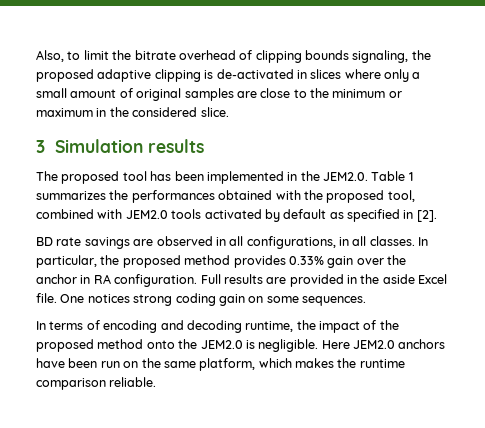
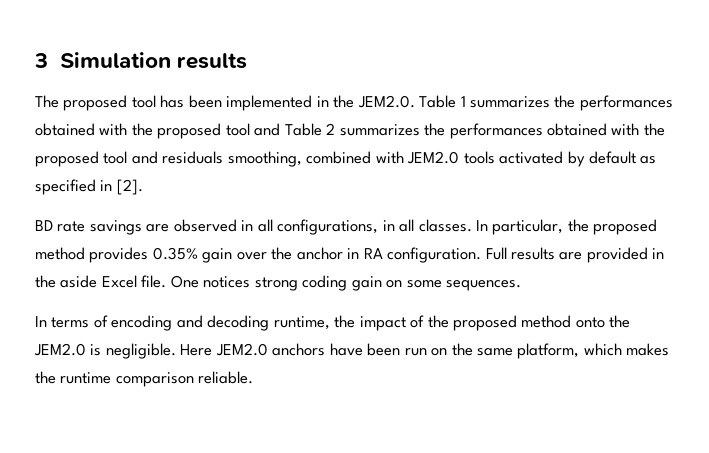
- Also, to limit the bitrate overhead of clipping bounds signaling, the proposed adaptive clipping is de-activated in slices where only a small amount of original samples are close to the minimum or maximum in the considered slice.
- The proposed tool has been implemented in the JEM2.0. Table 1 summarizes the performances obtained with the proposed tool, combined with JEM2.0 tools activated by default as specified in [2].
+ The proposed tool has been implemented in the JEM2.0. Table 1 summarizes the performances obtained with the proposed tool and Table 2 summarizes the performances obtained with the proposed tool and residuals smoothing, combined with JEM2.0 tools activated by default as specified in [2].
- In particular, the proposed method provides 0.33% gain over the anchor in RA configuration.
+ In particular, the proposed method provides 0.35% gain over the anchor in RA configuration.

